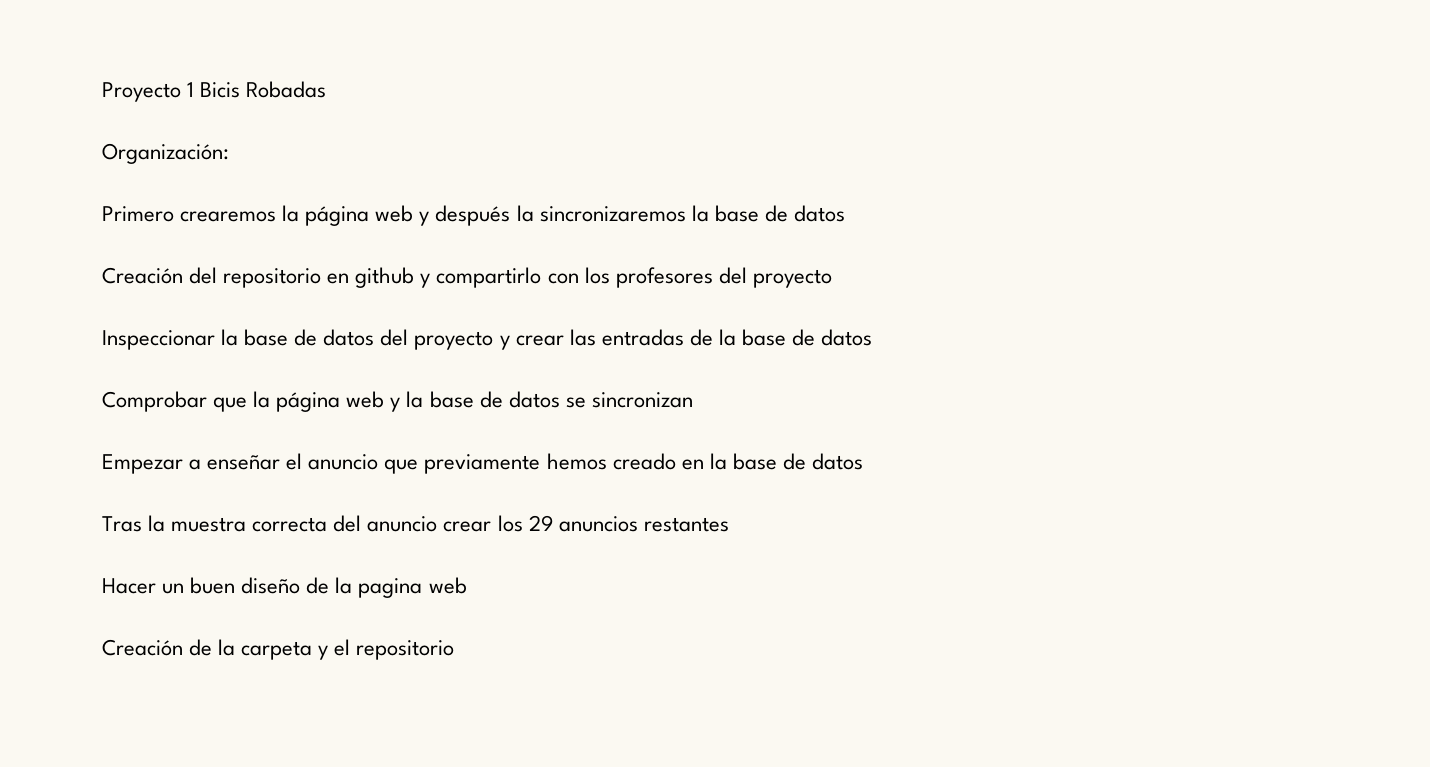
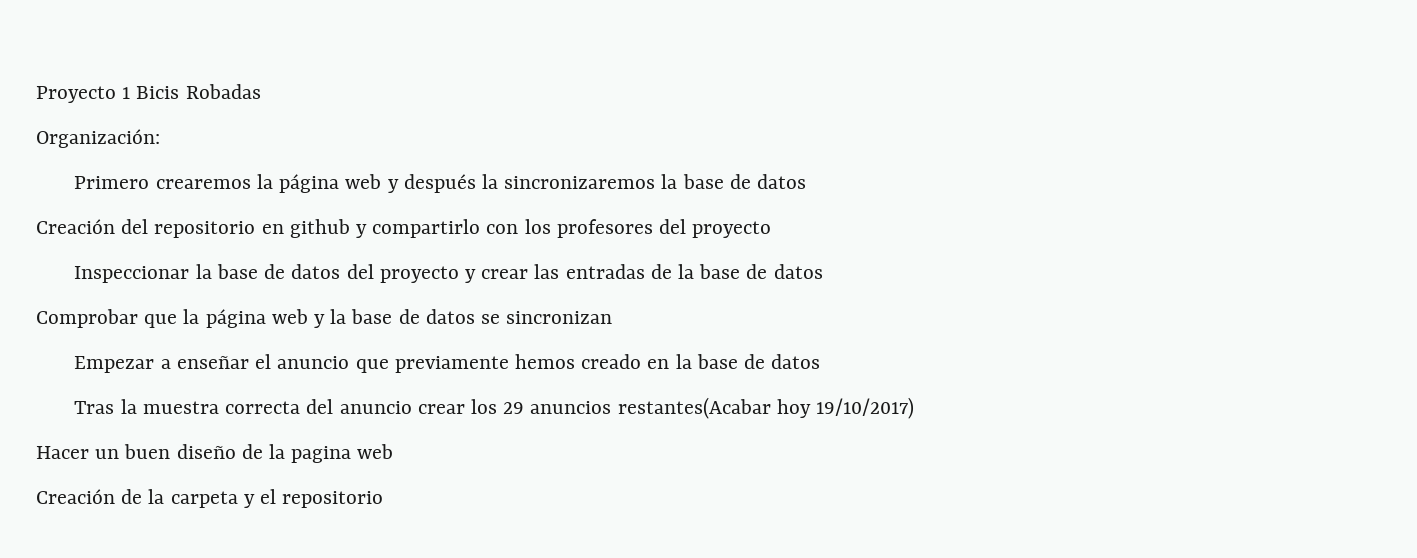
- Tras la muestra correcta del anuncio crear los 29 anuncios restantes
+ Tras la muestra correcta del anuncio crear los 29 anuncios restantes(Acabar hoy 19/10/2017)

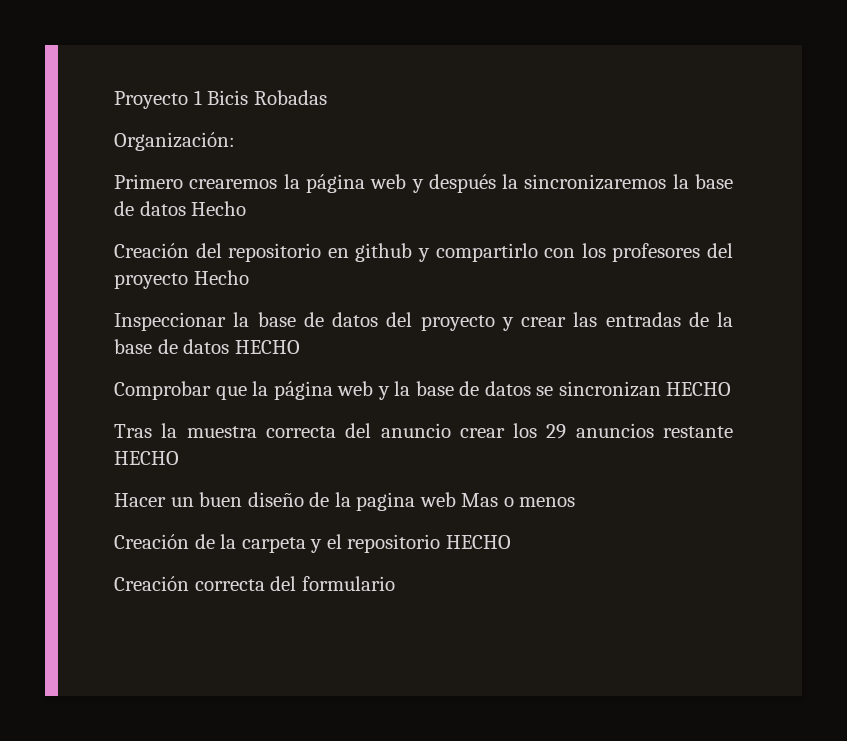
- Primero crearemos la página web y después la sincronizaremos la base de datos
+ Primero crearemos la página web y después la sincronizaremos la base de datos Hecho
- Creación del repositorio en github y compartirlo con los profesores del proyecto
+ Creación del repositorio en github y compartirlo con los profesores del proyecto Hecho
- Inspeccionar la base de datos del proyecto y crear las entradas de la base de datos
+ Inspeccionar la base de datos del proyecto y crear las entradas de la base de datos HECHO
- Comprobar que la página web y la base de datos se sincronizan
- Empezar a enseñar el anuncio que previamente hemos creado en la base de datos
+ Comprobar que la página web y la base de datos se sincronizan HECHO
- Tras la muestra correcta del anuncio crear los 29 anuncios restantes(Acabar hoy 19/10/2017)
+ Tras la muestra correcta del anuncio crear los 29 anuncios restante HECHO
- Hacer un buen diseño de la pagina web
+ Hacer un buen diseño de la pagina web Mas o menos
- Creación de la carpeta y el repositorio
+ Creación de la carpeta y el repositorio HECHO
+ Creación correcta del formulario

